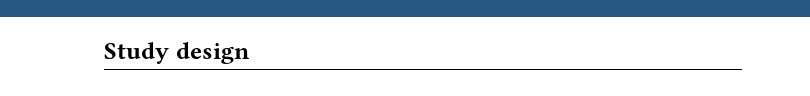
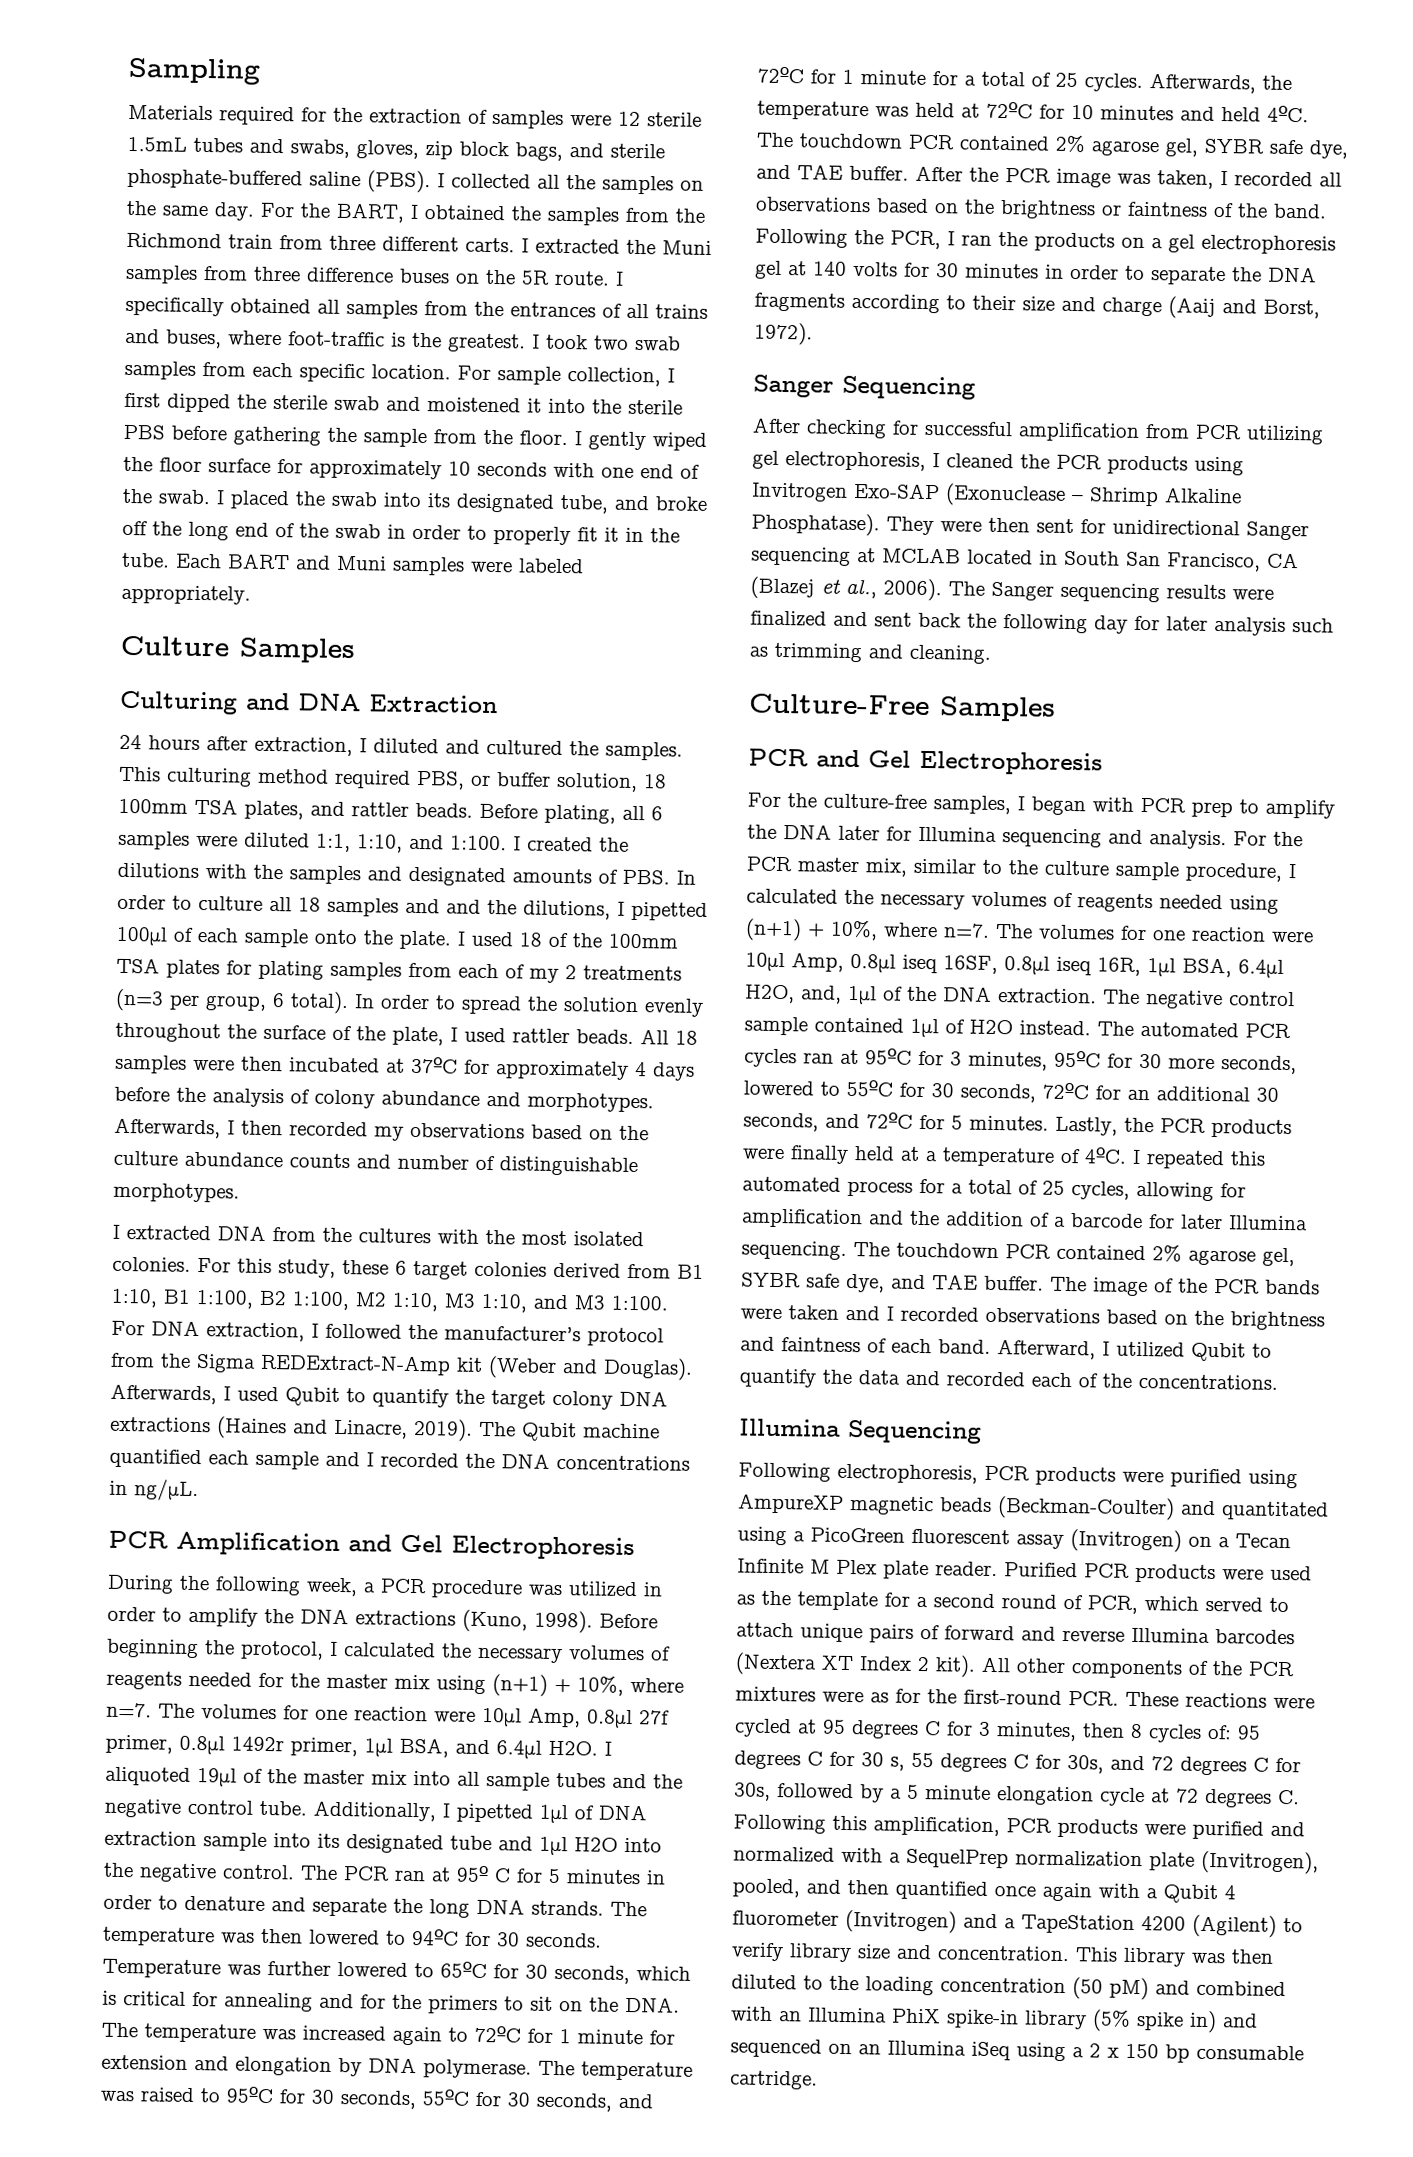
- Study design
+ Sampling
+ Materials required for the extraction of samples were 12 sterile 1.5mL tubes and swabs, gloves, zip block bags, and sterile phosphate-buffered saline (PBS). I collected all the samples on the same day. For the BART, I obtained the samples from the Richmond train from three different carts. I extracted the Muni samples from three difference buses on the 5R route. I specifically obtained all samples from the entrances of all trains and buses, where foot-traffic is the greatest. I took two swab samples from each specific location. For sample collection, I first dipped the sterile swab and moistened it into the sterile PBS before gathering the sample from the floor. I gently wiped the floor surface for approximately 10 seconds with one end of the swab. I placed the swab into its designated tube, and broke off the long end of the swab in order to properly fit it in the tube. Each BART and Muni samples were labeled appropriately.
+ Culture Samples
+ Culturing and DNA Extraction
+ 24 hours after extraction, I diluted and cultured the samples. This culturing method required PBS, or buffer solution, 18 100mm TSA plates, and rattler beads. Before plating, all 6 samples were diluted 1:1, 1:10, and 1:100. I created the dilutions with the samples and designated amounts of PBS. In order to culture all 18 samples and and the dilutions, I pipetted 100μl of each sample onto the plate. I used 18 of the 100mm TSA plates for plating samples from each of my 2 treatments (n=3 per group, 6 total). In order to spread the solution evenly throughout the surface of the plate, I used rattler beads. All 18 samples were then incubated at 37ºC for approximately 4 days before the analysis of colony abundance and morphotypes. Afterwards, I then recorded my observations based on the culture abundance counts and number of distinguishable morphotypes.
+ I extracted DNA from the cultures with the most isolated colonies. For this study, these 6 target colonies derived from B1 1:10, B1 1:100, B2 1:100, M2 1:10, M3 1:10, and M3 1:100. For DNA extraction, I followed the manufacturer’s protocol from the Sigma REDExtract-N-Amp kit (Weber and Douglas). Afterwards, I used Qubit to quantify the target colony DNA extractions (Haines and Linacre, 2019). The Qubit machine quantified each sample and I recorded the DNA concentrations in ng/μL.
+ PCR Amplification and Gel Electrophoresis
+ During the following week, a PCR procedure was utilized in order to amplify the DNA extractions (Kuno, 1998). Before beginning the protocol, I calculated the necessary volumes of reagents needed for the master mix using (n+1) + 10%, where n=7. The volumes for one reaction were 10μl Amp, 0.8μl 27f primer, 0.8μl 1492r primer, 1μl BSA, and 6.4μl H2O. I aliquoted 19μl of the master mix into all sample tubes and the negative control tube. Additionally, I pipetted 1μl of DNA extraction sample into its designated tube and 1μl H2O into the negative control. The PCR ran at 95º C for 5 minutes in order to denature and separate the long DNA strands. The temperature was then lowered to 94ºC for 30 seconds. Temperature was further lowered to 65ºC for 30 seconds, which is critical for annealing and for the primers to sit on the DNA. The temperature was increased again to 72ºC for 1 minute for extension and elongation by DNA polymerase. The temperature was raised to 95ºC for 30 seconds, 55ºC for 30 seconds, and 72ºC for 1 minute for a total of 25 cycles. Afterwards, the temperature was held at 72ºC for 10 minutes and held 4ºC. The touchdown PCR contained 2% agarose gel, SYBR safe dye, and TAE buffer. After the PCR image was taken, I recorded all observations based on the brightness or faintness of the band. Following the PCR, I ran the products on a gel electrophoresis gel at 140 volts for 30 minutes in order to separate the DNA fragments according to their size and charge (Aaij and Borst, 1972).
+ Sanger Sequencing
+ After checking for successful amplification from PCR utilizing gel electrophoresis, I cleaned the PCR products using Invitrogen Exo-SAP (Exonuclease – Shrimp Alkaline Phosphatase). They were then sent for unidirectional Sanger sequencing at MCLAB located in South San Francisco, CA (Blazej et al., 2006). The Sanger sequencing results were finalized and sent back the following day for later analysis such as trimming and cleaning.
+ Culture-Free Samples
+ PCR and Gel Electrophoresis
+ For the culture-free samples, I began with PCR prep to amplify the DNA later for Illumina sequencing and analysis. For the PCR master mix, similar to the culture sample procedure, I calculated the necessary volumes of reagents needed using (n+1) + 10%, where n=7. The volumes for one reaction were 10μl Amp, 0.8μl iseq 16SF, 0.8μl iseq 16R, 1μl BSA, 6.4μl H2O, and, 1μl of the DNA extraction. The negative control sample contained 1μl of H2O instead. The automated PCR cycles ran at 95ºC for 3 minutes, 95ºC for 30 more seconds, lowered to 55ºC for 30 seconds, 72ºC for an additional 30 seconds, and 72ºC for 5 minutes. Lastly, the PCR products were finally held at a temperature of 4ºC. I repeated this automated process for a total of 25 cycles, allowing for amplification and the addition of a barcode for later Illumina sequencing. The touchdown PCR contained 2% agarose gel, SYBR safe dye, and TAE buffer. The image of the PCR bands were taken and I recorded observations based on the brightness and faintness of each band. Afterward, I utilized Qubit to quantify the data and recorded each of the concentrations.
+ Illumina Sequencing
+ Following electrophoresis, PCR products were purified using AmpureXP magnetic beads (Beckman-Coulter) and quantitated using a PicoGreen fluorescent assay (Invitrogen) on a Tecan Infinite M Plex plate reader. Purified PCR products were used as the template for a second round of PCR, which served to attach unique pairs of forward and reverse Illumina barcodes (Nextera XT Index 2 kit). All other components of the PCR mixtures were as for the first-round PCR. These reactions were cycled at 95 degrees C for 3 minutes, then 8 cycles of: 95 degrees C for 30 s, 55 degrees C for 30s, and 72 degrees C for 30s, followed by a 5 minute elongation cycle at 72 degrees C. Following this amplification, PCR products were purified and normalized with a SequelPrep normalization plate (Invitrogen), pooled, and then quantified once again with a Qubit 4 fluorometer (Invitrogen) and a TapeStation 4200 (Agilent) to verify library size and concentration. This library was then diluted to the loading concentration (50 pM) and combined with an Illumina PhiX spike-in library (5% spike in) and sequenced on an Illumina iSeq using a 2 x 150 bp consumable cartridge.

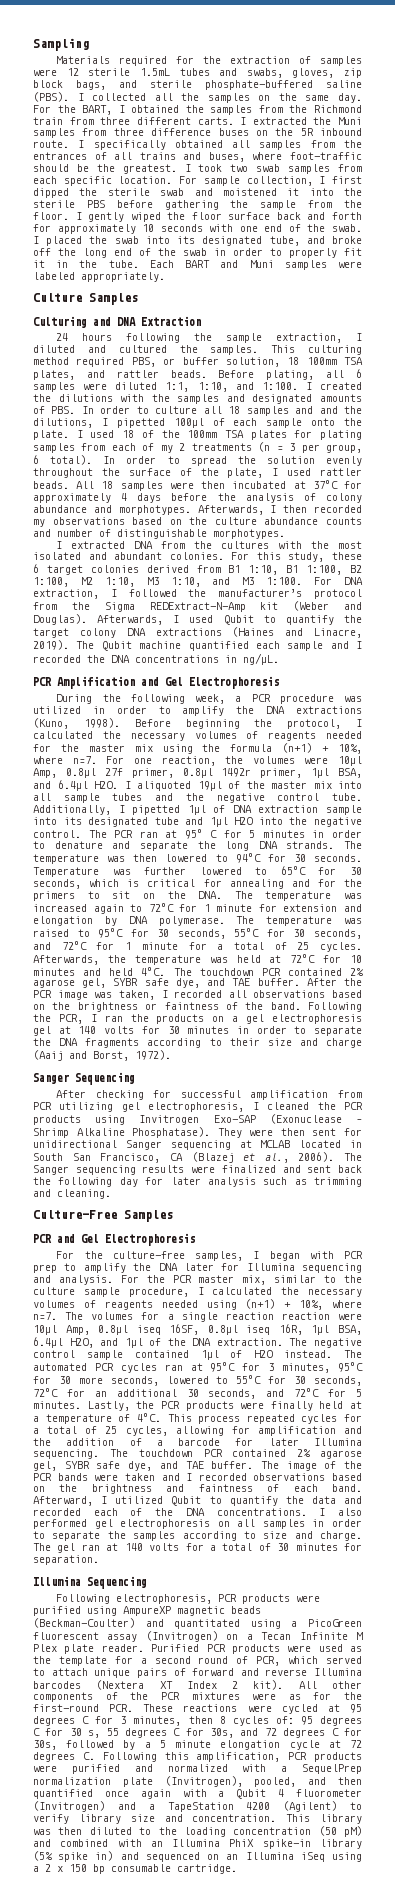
- I extracted the Muni samples from three difference buses on the 5R route.
+ I extracted the Muni samples from three difference buses on the 5R inbound route.
- I specifically obtained all samples from the entrances of all trains and buses, where foot-traffic is the greatest.
+ I specifically obtained all samples from the entrances of all trains and buses, where foot-traffic should be the greatest.
- I gently wiped the floor surface for approximately 10 seconds with one end of the swab.
+ I gently wiped the floor surface back and forth for approximately 10 seconds with one end of the swab.
- 24 hours after extraction, I diluted and cultured the samples.
+ 24 hours following the sample extraction, I diluted and cultured the samples.
- I used 18 of the 100mm TSA plates for plating samples from each of my 2 treatments (n=3 per group, 6 total).
+ I used 18 of the 100mm TSA plates for plating samples from each of my 2 treatments (n = 3 per group, 6 total).
- I extracted DNA from the cultures with the most isolated colonies.
+ I extracted DNA from the cultures with the most isolated and abundant colonies.
- Before beginning the protocol, I calculated the necessary volumes of reagents needed for the master mix using (n+1) + 10%, where n=7. The volumes for one reaction were 10μl Amp, 0.8μl 27f primer, 0.8μl 1492r primer, 1μl BSA, and 6.4μl H2O. I aliquoted 19μl of the master mix into all sample tubes and the negative control tube.
+ Before beginning the protocol, I calculated the necessary volumes of reagents needed for the master mix using the formula (n+1) + 10%, where n=7. For one reaction, the volumes were 10μl Amp, 0.8μl 27f primer, 0.8μl 1492r primer, 1μl BSA, and 6.4μl H2O. I aliquoted 19μl of the master mix into all sample tubes and the negative control tube.
- The volumes for one reaction were 10μl Amp, 0.8μl iseq 16SF, 0.8μl iseq 16R, 1μl BSA, 6.4μl H2O, and, 1μl of the DNA extraction.
+ The volumes for a single reaction reaction were 10μl Amp, 0.8μl iseq 16SF, 0.8μl iseq 16R, 1μl BSA, 6.4μl H2O, and 1μl of the DNA extraction.
- I repeated this automated process for a total of 25 cycles, allowing for amplification and the addition of a barcode for later Illumina sequencing.
+ This process repeated cycles for a total of 25 cycles, allowing for amplification and the addition of a barcode for later Illumina sequencing.
- Afterward, I utilized Qubit to quantify the data and recorded each of the concentrations.
+ Afterward, I utilized Qubit to quantify the data and recorded each of the DNA concentrations. I also performed gel electrophoresis on all samples in order to separate the samples according to size and charge. The gel ran at 140 volts for a total of 30 minutes for separation.

